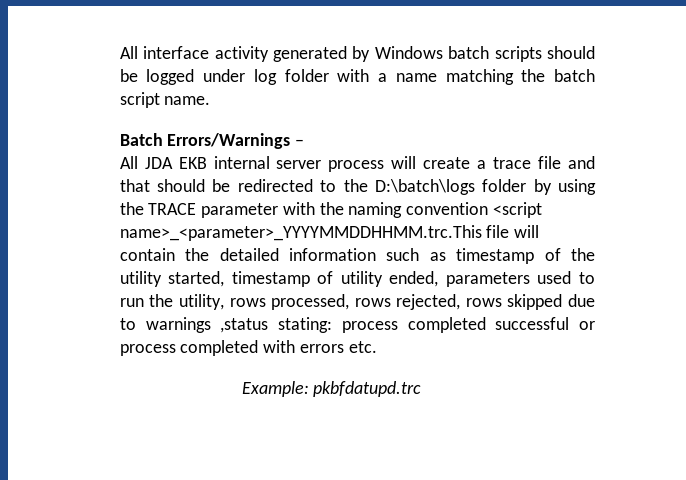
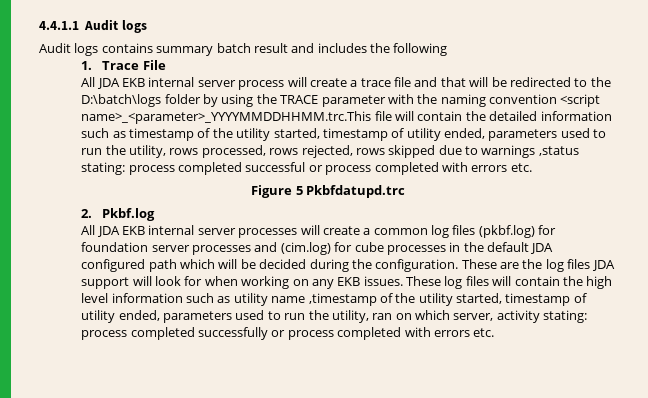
- All interface activity generated by Windows batch scripts should be logged under log folder with a name matching the batch script name.
- Batch Errors/Warnings –
+ 4.4.1.1 Audit logs
+ Audit logs contains summary batch result and includes the following
+ 1. Trace File
- All JDA EKB internal server process will create a trace file and that should be redirected to the D:\batch\logs folder by using the TRACE parameter with the naming convention <script name>_<parameter>_YYYYMMDDHHMM.trc.This file will contain the detailed information such as timestamp of the utility started, timestamp of utility ended, parameters used to run the utility, rows processed, rows rejected, rows skipped due to warnings ,status stating:
+ All JDA EKB internal server process will create a trace file and that will be redirected to the D:\batch\logs folder by using the TRACE parameter with the naming convention <script name>_<parameter>_YYYYMMDDHHMM.trc.This file will contain the detailed information such as timestamp of the utility started, timestamp of utility ended, parameters used to run the utility, rows processed, rows rejected, rows skipped due to warnings ,status stating:
- Example: pkbfdatupd.trc
+ Figure 5 Pkbfdatupd.trc
+ 2. Pkbf.log
+ All JDA EKB internal server processes will create a common log files (pkbf.log) for foundation server processes and (cim.log) for cube processes in the default JDA configured path which will be decided during the configuration. These are the log files JDA support will look for when working on any EKB issues. These log files will contain the high level information such as utility name ,timestamp of the utility started, timestamp of utility ended, parameters used to run the utility, ran on which server, activity stating: process completed successfully or process completed with errors etc.

